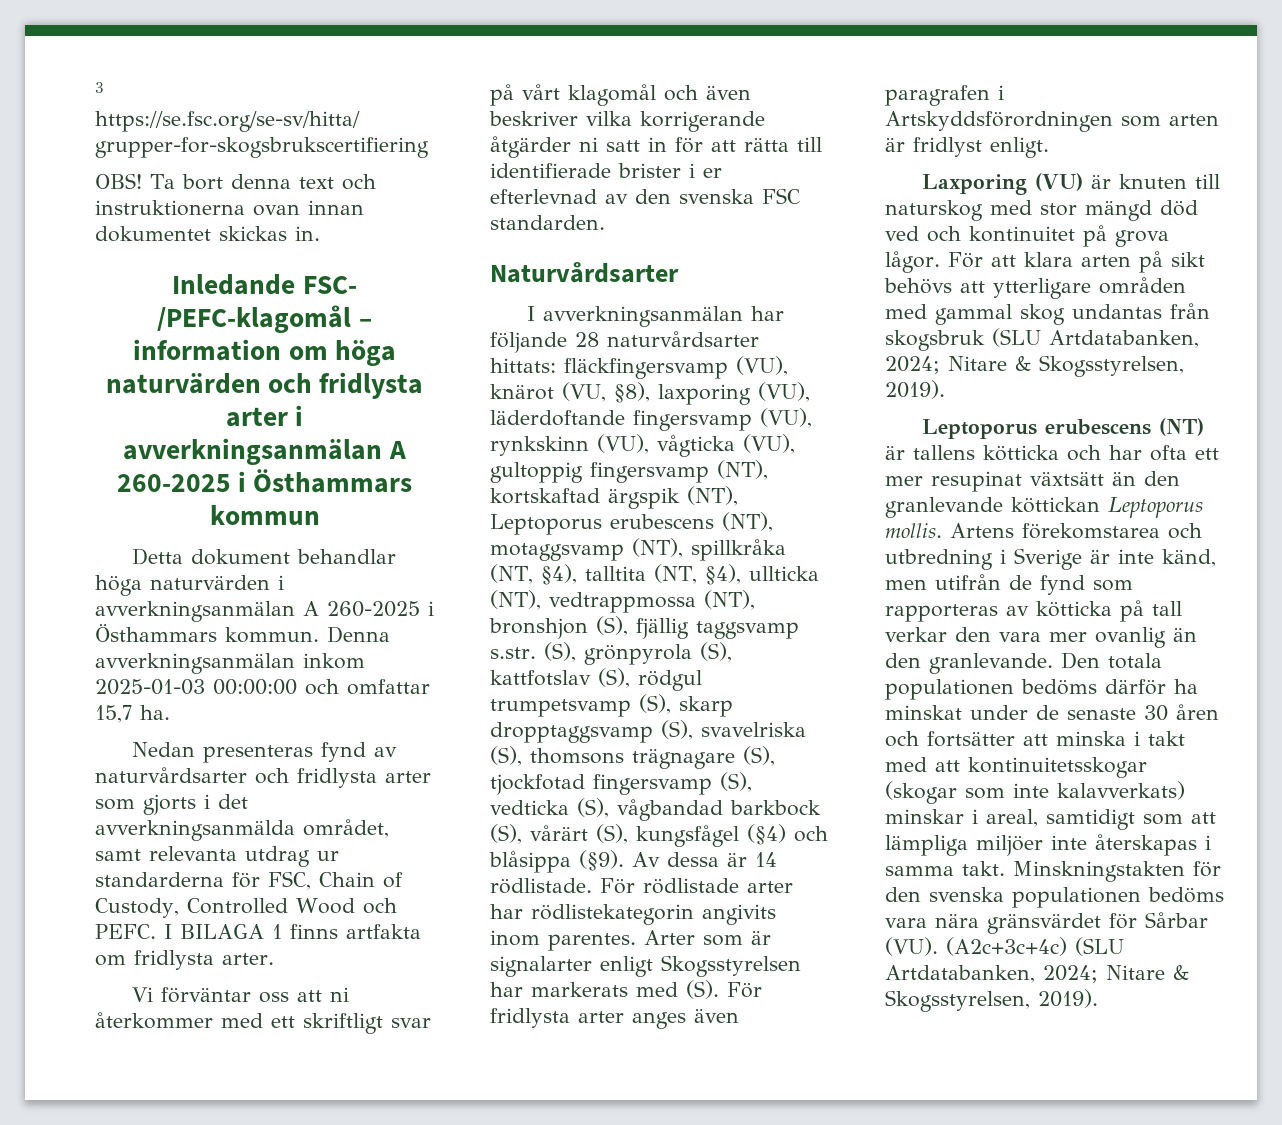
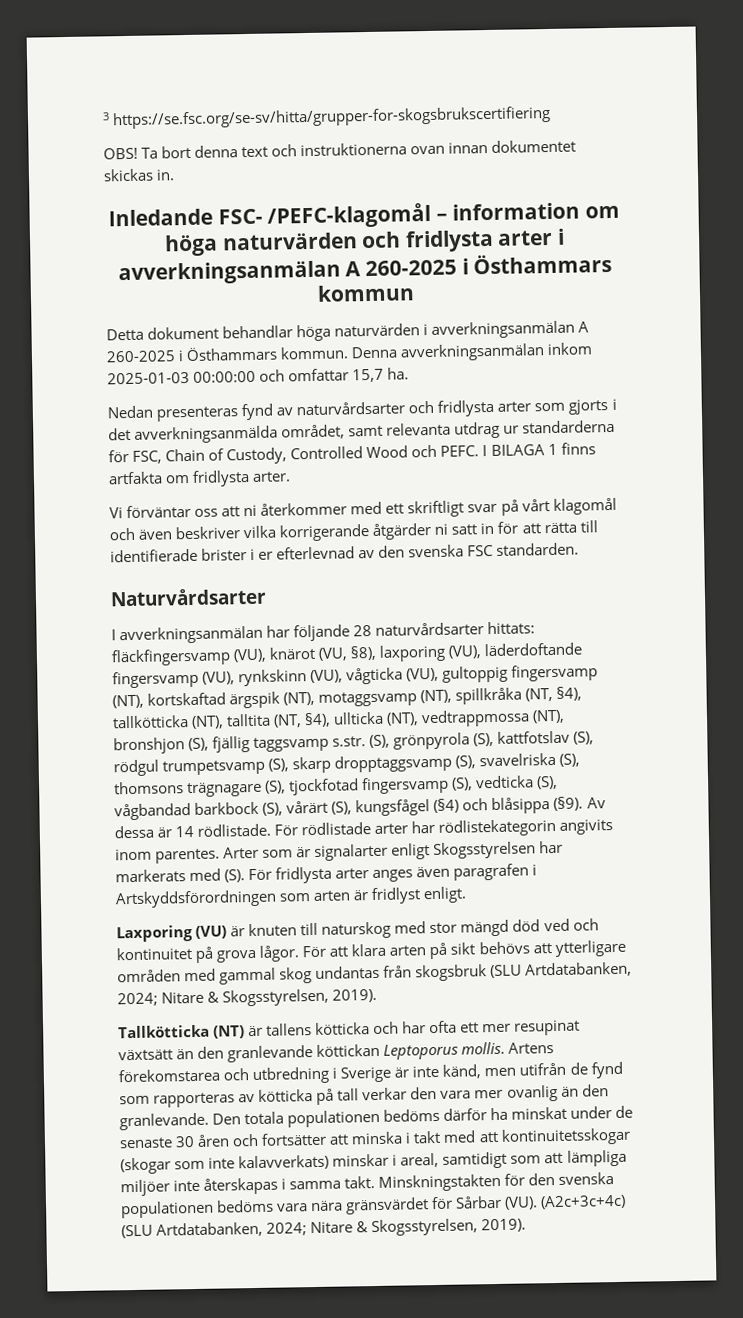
- fläckfingersvamp (VU), knärot (VU, §8), laxporing (VU), läderdoftande fingersvamp (VU), rynkskinn (VU), vågticka (VU), gultoppig fingersvamp (NT), kortskaftad ärgspik (NT), Leptoporus erubescens (NT), motaggsvamp (NT), spillkråka (NT, §4), talltita (NT, §4), ullticka (NT), vedtrappmossa (NT), bronshjon (S), fjällig taggsvamp s.str. (S), grönpyrola (S), kattfotslav (S), rödgul trumpetsvamp (S), skarp dropptaggsvamp (S), svavelriska (S), thomsons trägnagare (S), tjockfotad fingersvamp (S), vedticka (S), vågbandad barkbock (S), vårärt (S), kungsfågel (§4) och blåsippa (§9).
+ fläckfingersvamp (VU), knärot (VU, §8), laxporing (VU), läderdoftande fingersvamp (VU), rynkskinn (VU), vågticka (VU), gultoppig fingersvamp (NT), kortskaftad ärgspik (NT), motaggsvamp (NT), spillkråka (NT, §4), tallkötticka (NT), talltita (NT, §4), ullticka (NT), vedtrappmossa (NT), bronshjon (S), fjällig taggsvamp s.str. (S), grönpyrola (S), kattfotslav (S), rödgul trumpetsvamp (S), skarp dropptaggsvamp (S), svavelriska (S), thomsons trägnagare (S), tjockfotad fingersvamp (S), vedticka (S), vågbandad barkbock (S), vårärt (S), kungsfågel (§4) och blåsippa (§9).
- Leptoporus erubescens (NT) är tallens kötticka och har ofta ett mer resupinat växtsätt än den granlevande köttickan Leptoporus mollis.
+ Tallkötticka (NT) är tallens kötticka och har ofta ett mer resupinat växtsätt än den granlevande köttickan Leptoporus mollis.

